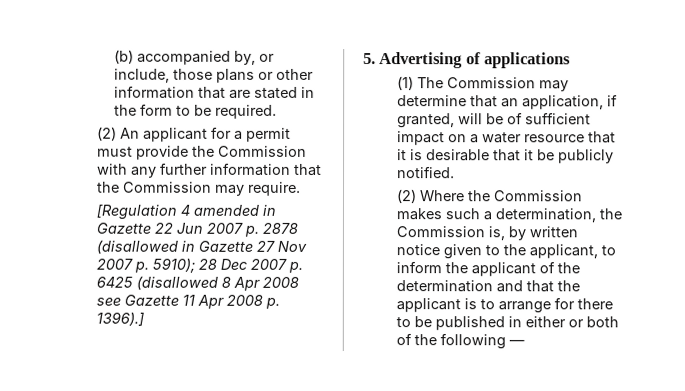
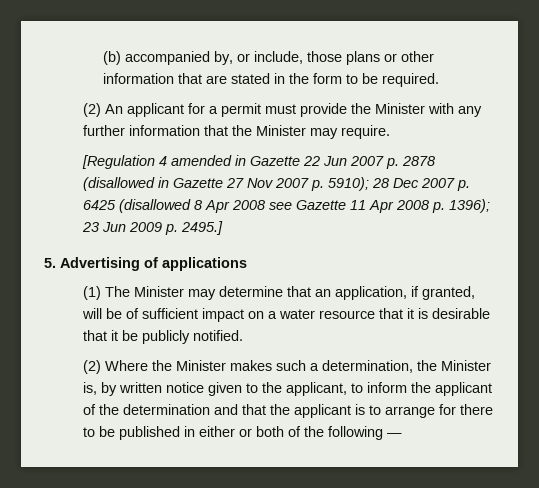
- (2) An applicant for a permit must provide the Commission with any further information that the Commission may require.
+ (2) An applicant for a permit must provide the Minister with any further information that the Minister may require.
- [Regulation 4 amended in Gazette 22 Jun 2007 p. 2878 (disallowed in Gazette 27 Nov 2007 p. 5910); 28 Dec 2007 p. 6425 (disallowed 8 Apr 2008 see Gazette 11 Apr 2008 p. 1396).]
+ [Regulation 4 amended in Gazette 22 Jun 2007 p. 2878 (disallowed in Gazette 27 Nov 2007 p. 5910); 28 Dec 2007 p. 6425 (disallowed 8 Apr 2008 see Gazette 11 Apr 2008 p. 1396); 23 Jun 2009 p. 2495.]
- (1) The Commission may determine that an application, if granted, will be of sufficient impact on a water resource that it is desirable that it be publicly notified.
+ (1) The Minister may determine that an application, if granted, will be of sufficient impact on a water resource that it is desirable that it be publicly notified.
- (2) Where the Commission makes such a determination, the Commission is, by written notice given to the applicant, to inform the applicant of the determination and that the applicant is to arrange for there to be published in either or both of the following —
+ (2) Where the Minister makes such a determination, the Minister is, by written notice given to the applicant, to inform the applicant of the determination and that the applicant is to arrange for there to be published in either or both of the following —

